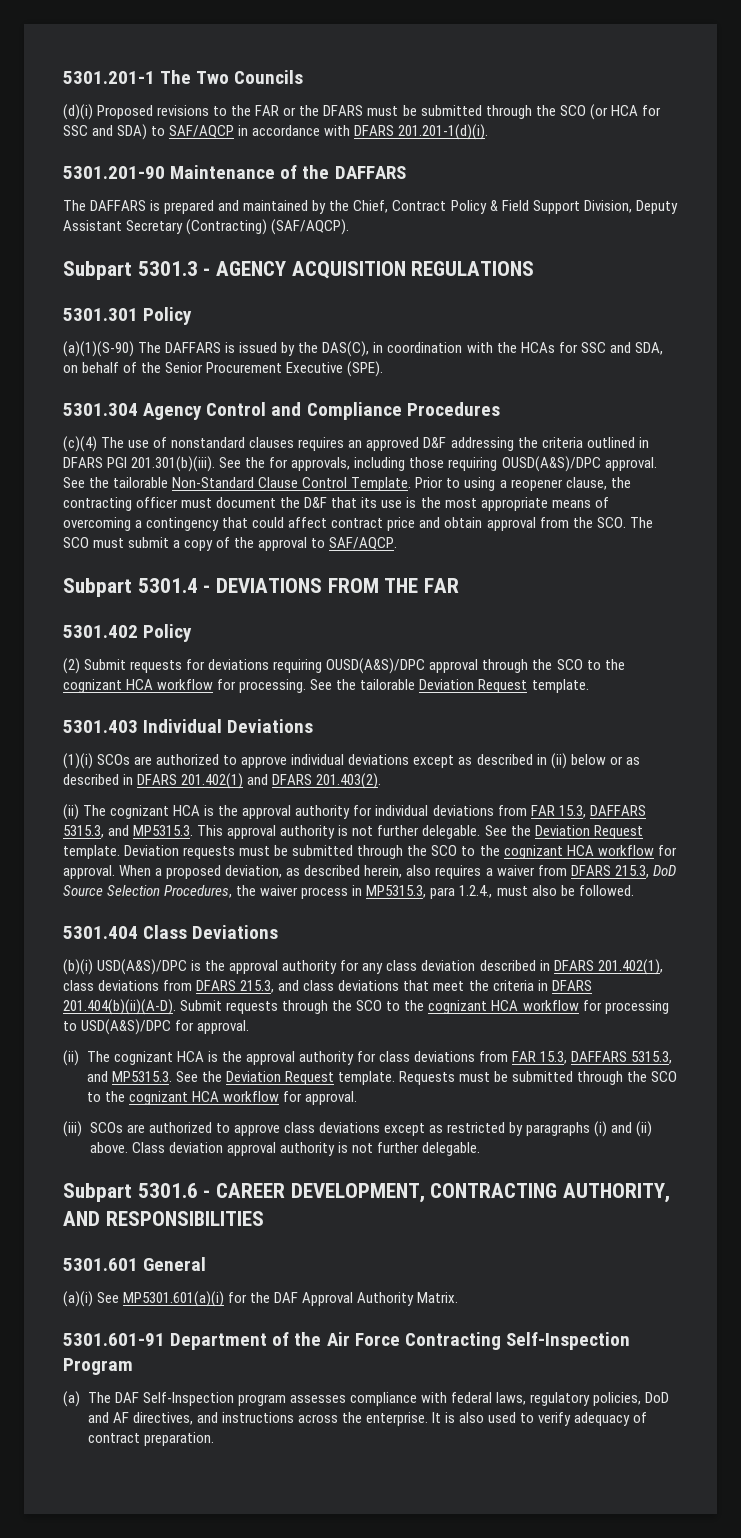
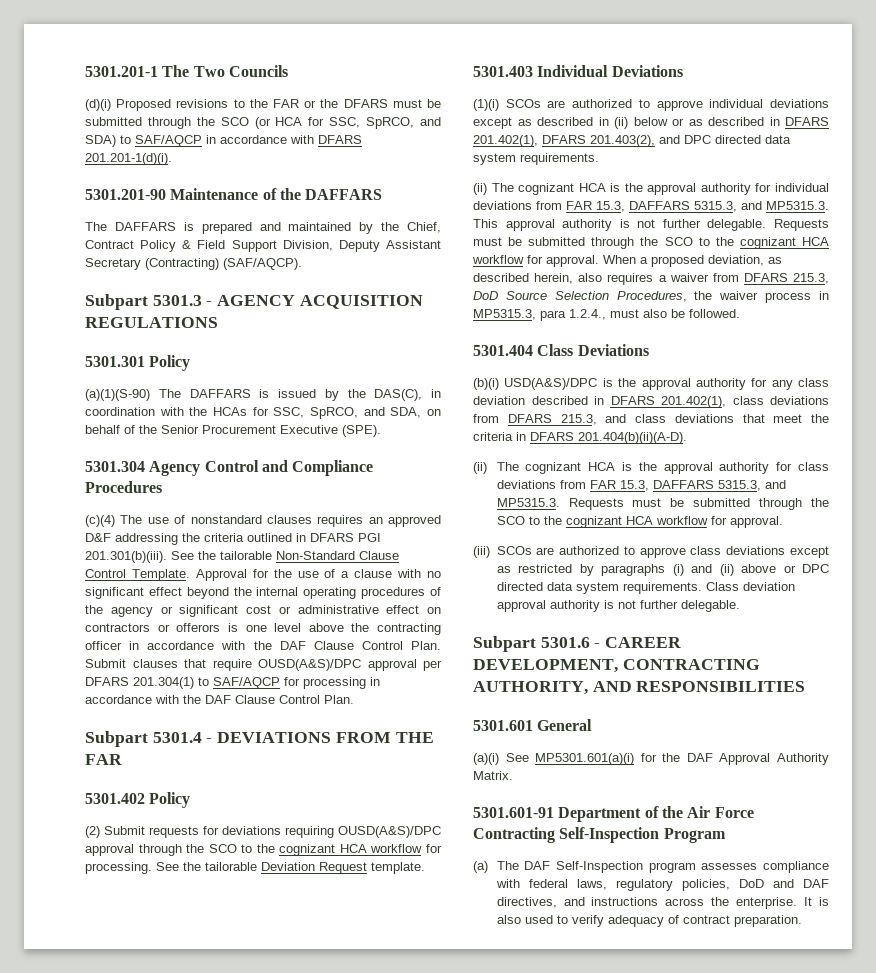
- (d)(i) Proposed revisions to the FAR or the DFARS must be submitted through the SCO (or HCA for SSC and SDA) to SAF/AQCP in accordance with DFARS 201.201-1(d)(i).
+ (d)(i) Proposed revisions to the FAR or the DFARS must be submitted through the SCO (or HCA for SSC, SpRCO, and SDA) to SAF/AQCP in accordance with DFARS 201.201-1(d)(i).
- (a)(1)(S-90) The DAFFARS is issued by the DAS(C), in coordination with the HCAs for SSC and SDA, on behalf of the Senior Procurement Executive (SPE).
+ (a)(1)(S-90) The DAFFARS is issued by the DAS(C), in coordination with the HCAs for SSC, SpRCO, and SDA, on behalf of the Senior Procurement Executive (SPE).
- (c)(4) The use of nonstandard clauses requires an approved D&F addressing the criteria outlined in DFARS PGI 201.301(b)(iii). See the for approvals, including those requiring OUSD(A&S)/DPC approval. See the tailorable Non-Standard Clause Control Template.
+ (c)(4) The use of nonstandard clauses requires an approved D&F addressing the criteria outlined in DFARS PGI 201.301(b)(iii). See the tailorable Non-Standard Clause Control Template.
- Prior to using a reopener clause, the contracting officer must document the D&F that its use is the most appropriate means of overcoming a contingency that could affect contract price and obtain approval from the SCO. The SCO must submit a copy of the approval to SAF/AQCP.
+ Approval for the use of a clause with no significant effect beyond the internal operating procedures of the agency or significant cost or administrative effect on contractors or offerors is one level above the contracting officer in accordance with the DAF Clause Control Plan. Submit clauses that require OUSD(A&S)/DPC approval per DFARS 201.304(1) to SAF/AQCP for processing in accordance with the DAF Clause Control Plan.
- (1)(i) SCOs are authorized to approve individual deviations except as described in (ii) below or as described in DFARS 201.402(1) and DFARS 201.403(2).
+ (1)(i) SCOs are authorized to approve individual deviations except as described in (ii) below or as described in DFARS 201.402(1), DFARS 201.403(2), and DPC directed data system requirements.
- (ii) The cognizant HCA is the approval authority for individual deviations from FAR 15.3, DAFFARS 5315.3, and MP5315.3. This approval authority is not further delegable. See the Deviation Request template. Deviation requests must be submitted through the SCO to the cognizant HCA workflow for approval.
+ (ii) The cognizant HCA is the approval authority for individual deviations from FAR 15.3, DAFFARS 5315.3, and MP5315.3. This approval authority is not further delegable. Requests must be submitted through the SCO to the cognizant HCA workflow for approval.
- (b)(i) USD(A&S)/DPC is the approval authority for any class deviation described in DFARS 201.402(1), class deviations from DFARS 215.3, and class deviations that meet the criteria in DFARS 201.404(b)(ii)(A-D). Submit requests through the SCO to the cognizant HCA workflow for processing to USD(A&S)/DPC for approval.
+ (b)(i) USD(A&S)/DPC is the approval authority for any class deviation described in DFARS 201.402(1), class deviations from DFARS 215.3, and class deviations that meet the criteria in DFARS 201.404(b)(ii)(A-D).
- (ii) The cognizant HCA is the approval authority for class deviations from FAR 15.3, DAFFARS 5315.3, and MP5315.3. See the Deviation Request template. Requests must be submitted through the SCO to the cognizant HCA workflow for approval.
+ (ii) The cognizant HCA is the approval authority for class deviations from FAR 15.3, DAFFARS 5315.3, and MP5315.3. Requests must be submitted through the SCO to the cognizant HCA workflow for approval.
- (iii) SCOs are authorized to approve class deviations except as restricted by paragraphs (i) and (ii) above.
+ (iii) SCOs are authorized to approve class deviations except as restricted by paragraphs (i) and (ii) above or DPC directed data system requirements.
- (a) The DAF Self-Inspection program assesses compliance with federal laws, regulatory policies, DoD and AF directives, and instructions across the enterprise.
+ (a) The DAF Self-Inspection program assesses compliance with federal laws, regulatory policies, DoD and DAF directives, and instructions across the enterprise.

